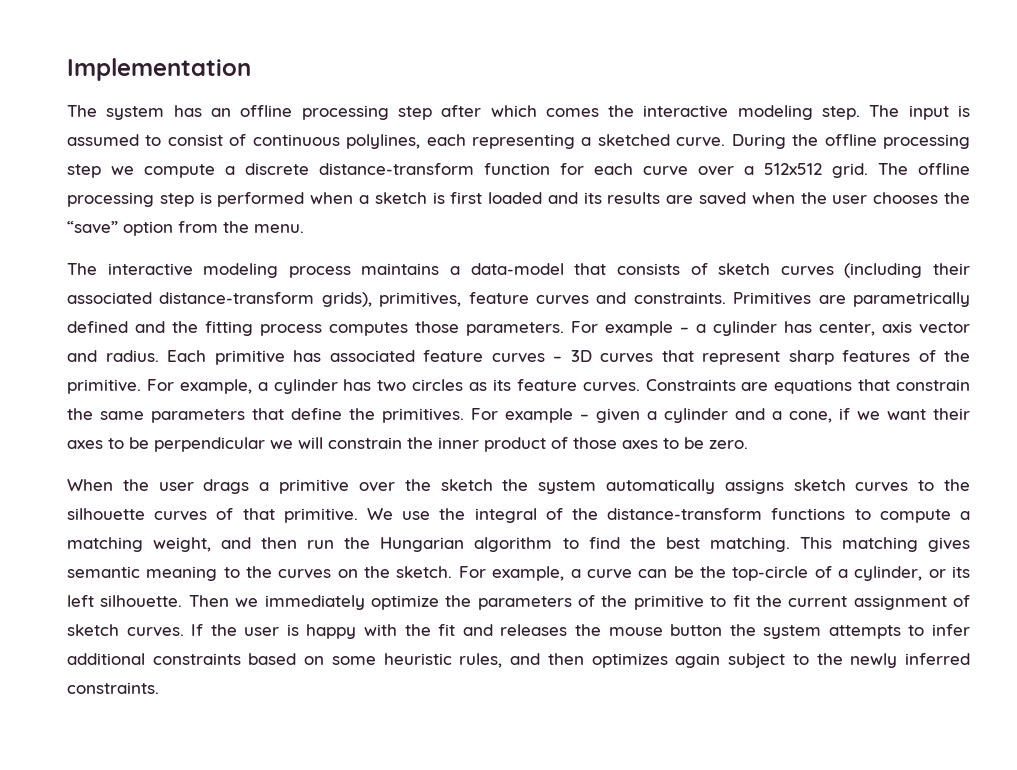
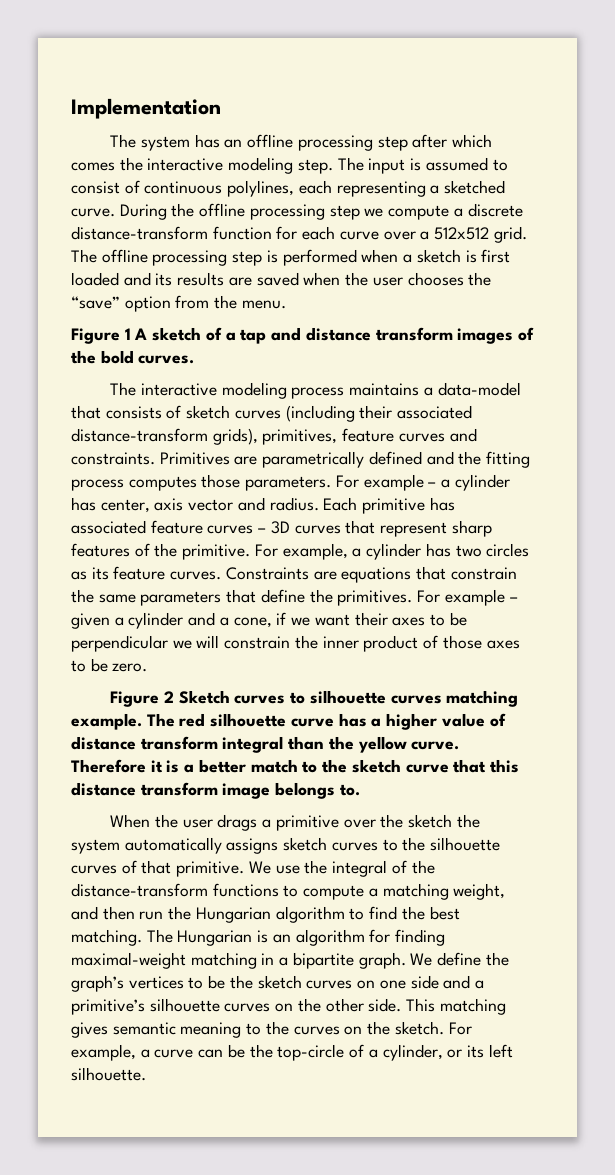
+ Figure 1 A sketch of a tap and distance transform images of the bold curves.
+ Figure 2 Sketch curves to silhouette curves matching example. The red silhouette curve has a higher value of distance transform integral than the yellow curve. Therefore it is a better match to the sketch curve that this distance transform image belongs to.
+ The Hungarian is an algorithm for finding maximal-weight matching in a bipartite graph. We define the graph’s vertices to be the sketch curves on one side and a primitive’s silhouette curves on the other side.
- Then we immediately optimize the parameters of the primitive to fit the current assignment of sketch curves. If the user is happy with the fit and releases the mouse button the system attempts to infer additional constraints based on some heuristic rules, and then optimizes again subject to the newly inferred constraints.

